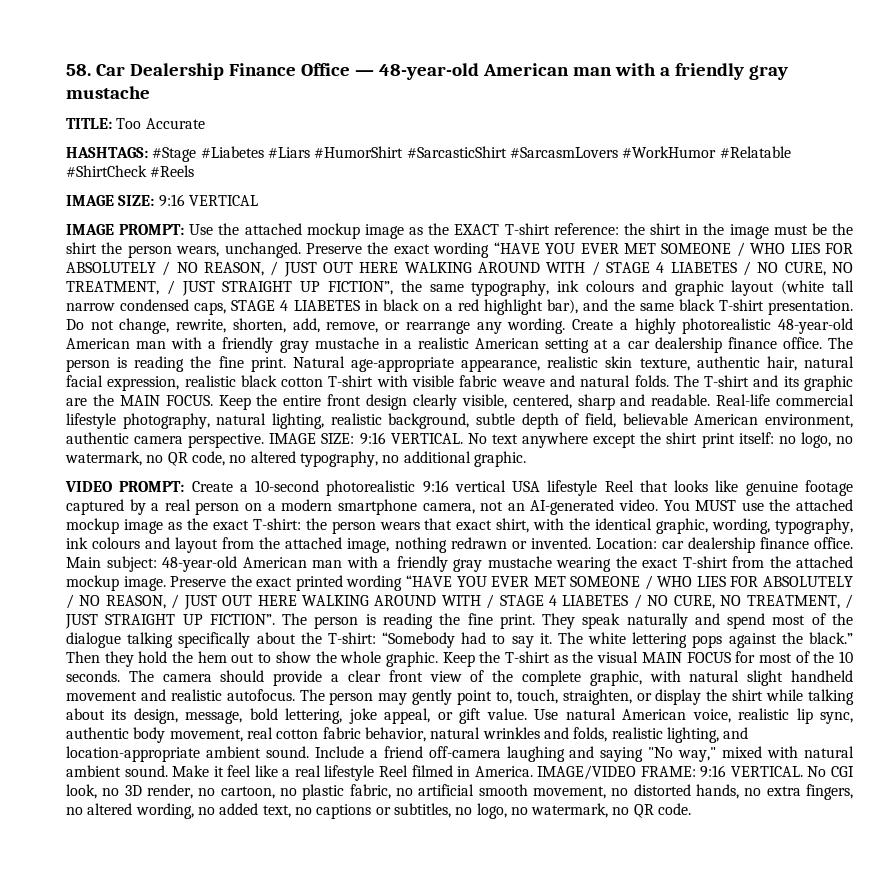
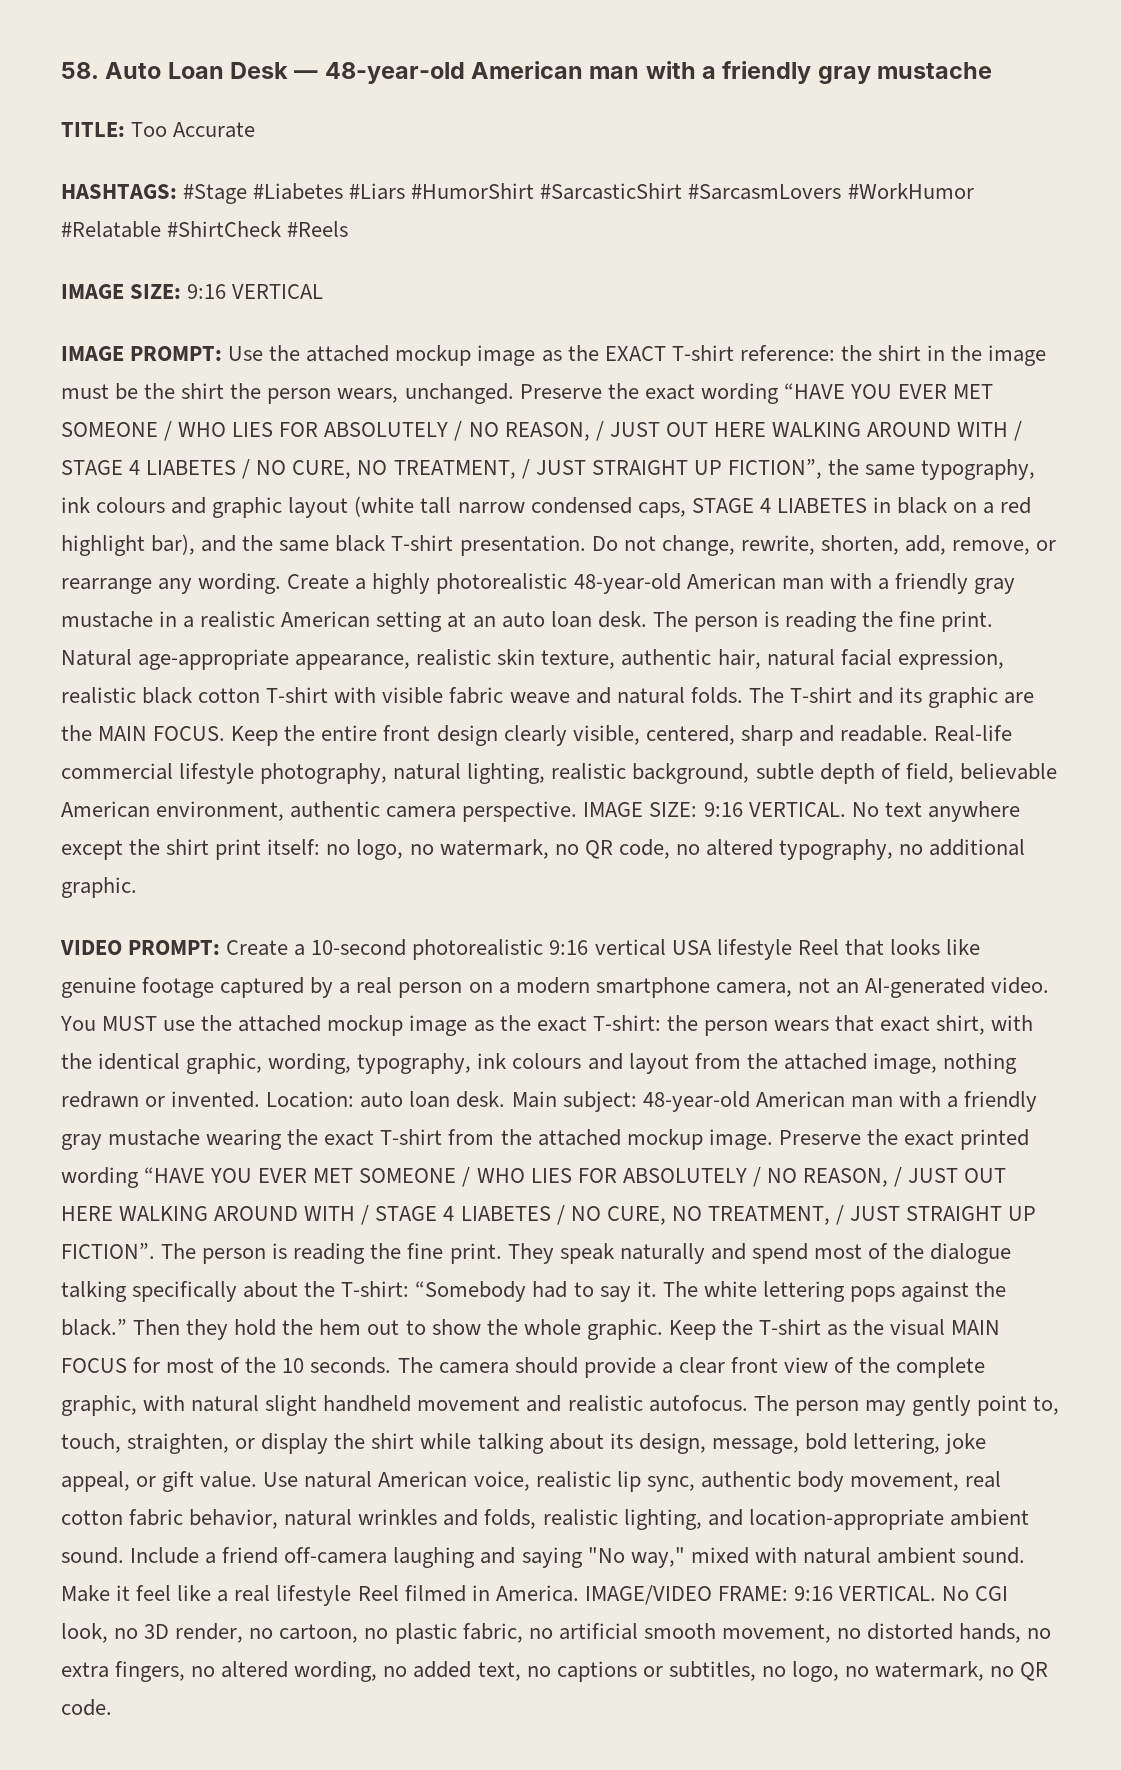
- 58. Car Dealership Finance Office — 48-year-old American man with a friendly gray mustache
+ 58. Auto Loan Desk — 48-year-old American man with a friendly gray mustache
- Create a highly photorealistic 48-year-old American man with a friendly gray mustache in a realistic American setting at a car dealership finance office.
+ Create a highly photorealistic 48-year-old American man with a friendly gray mustache in a realistic American setting at an auto loan desk.
- Location: car dealership finance office.
+ Location: auto loan desk.

